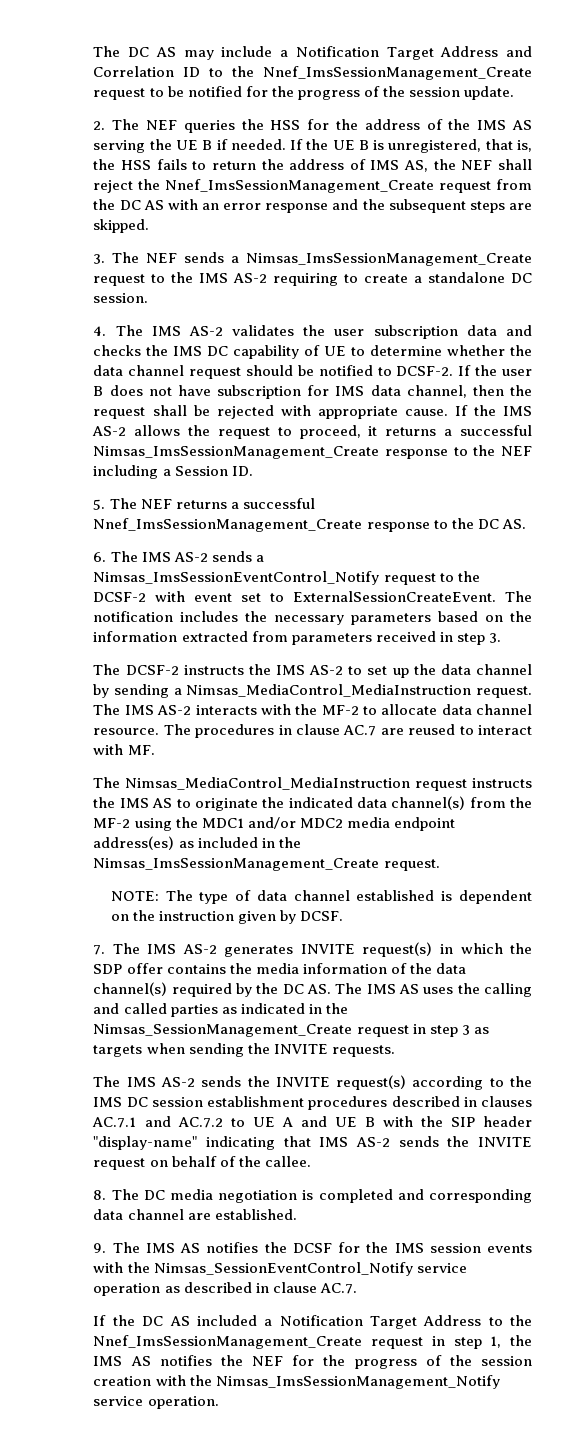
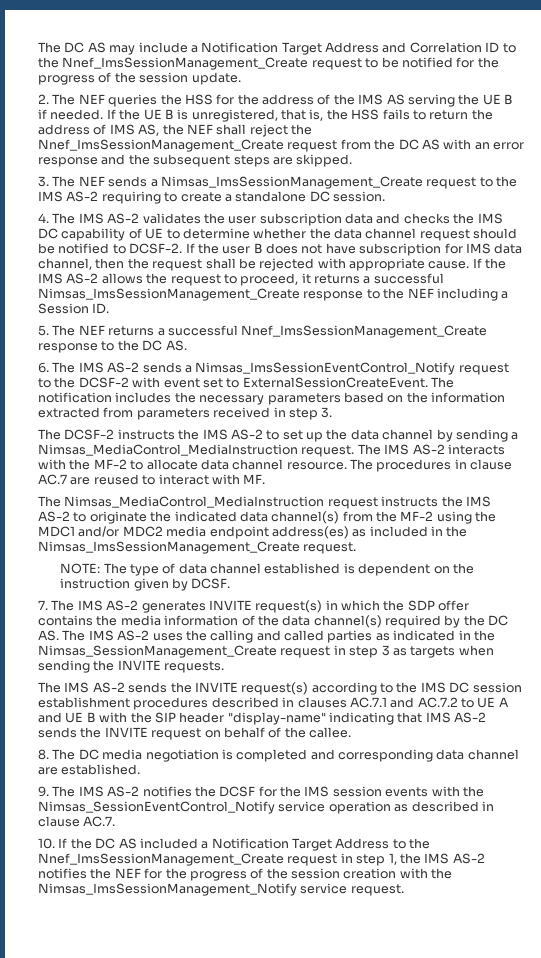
- The Nimsas_MediaControl_MediaInstruction request instructs the IMS AS to originate the indicated data channel(s) from the MF-2 using the MDC1 and/or MDC2 media endpoint address(es) as included in the Nimsas_ImsSessionManagement_Create request.
+ The Nimsas_MediaControl_MediaInstruction request instructs the IMS AS-2 to originate the indicated data channel(s) from the MF-2 using the MDC1 and/or MDC2 media endpoint address(es) as included in the Nimsas_ImsSessionManagement_Create request.
- 7. The IMS AS-2 generates INVITE request(s) in which the SDP offer contains the media information of the data channel(s) required by the DC AS. The IMS AS uses the calling and called parties as indicated in the Nimsas_SessionManagement_Create request in step 3 as targets when sending the INVITE requests.
+ 7. The IMS AS-2 generates INVITE request(s) in which the SDP offer contains the media information of the data channel(s) required by the DC AS. The IMS AS-2 uses the calling and called parties as indicated in the Nimsas_SessionManagement_Create request in step 3 as targets when sending the INVITE requests.
- 9. The IMS AS notifies the DCSF for the IMS session events with the Nimsas_SessionEventControl_Notify service operation as described in clause AC.7.
+ 9. The IMS AS-2 notifies the DCSF for the IMS session events with the Nimsas_SessionEventControl_Notify service operation as described in clause AC.7.
- If the DC AS included a Notification Target Address to the Nnef_ImsSessionManagement_Create request in step 1, the IMS AS notifies the NEF for the progress of the session creation with the Nimsas_ImsSessionManagement_Notify service operation.
+ 10. If the DC AS included a Notification Target Address to the Nnef_ImsSessionManagement_Create request in step 1, the IMS AS-2 notifies the NEF for the progress of the session creation with the Nimsas_ImsSessionManagement_Notify service request.

